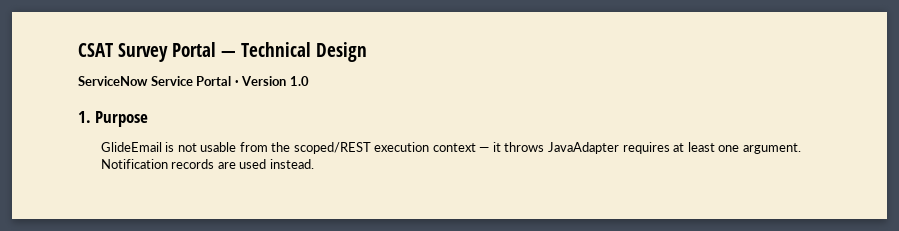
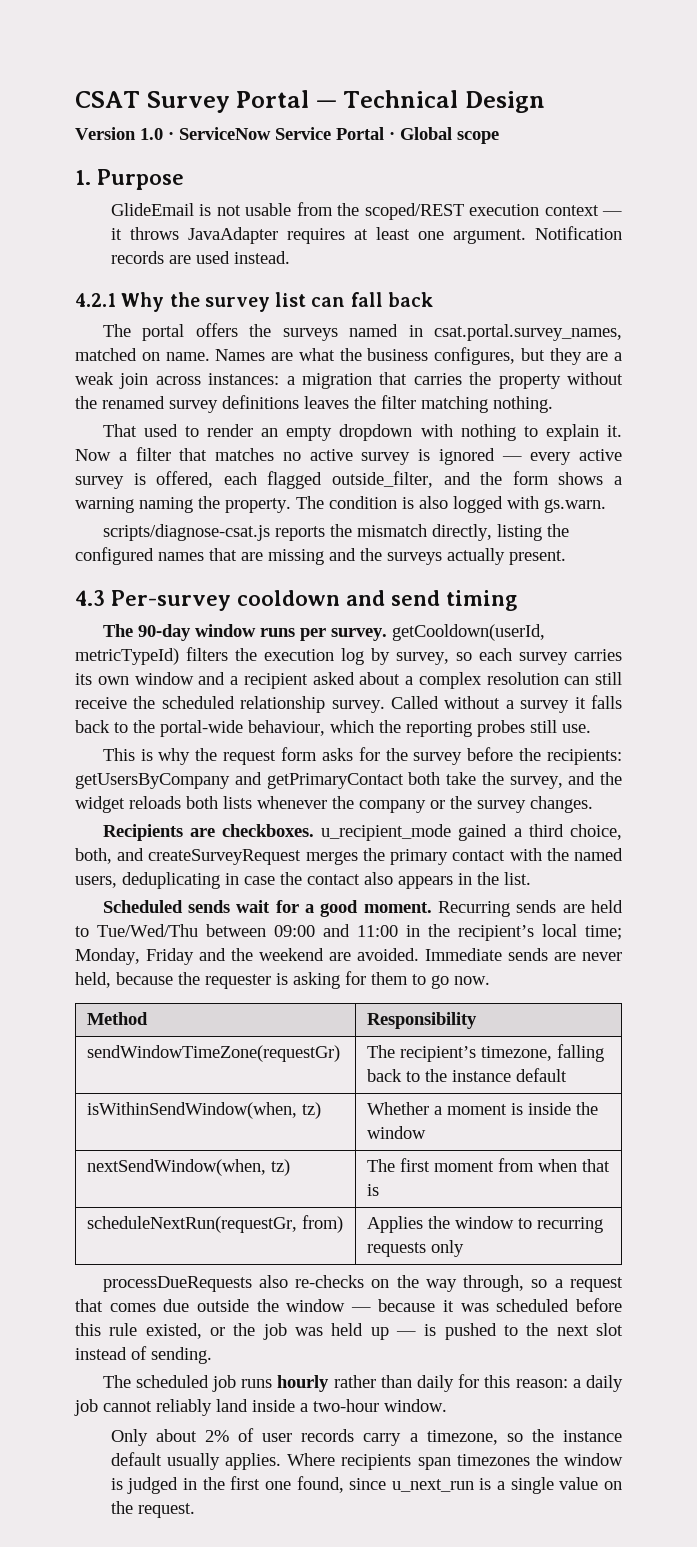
- ServiceNow Service Portal · Version 1.0
+ Version 1.0 · ServiceNow Service Portal · Global scope
+ 4.2.1 Why the survey list can fall back
+ The portal offers the surveys named in csat.portal.survey_names, matched on name. Names are what the business configures, but they are a weak join across instances: a migration that carries the property without the renamed survey definitions leaves the filter matching nothing.
+ That used to render an empty dropdown with nothing to explain it. Now a filter that matches no active survey is ignored — every active survey is offered, each flagged outside_filter, and the form shows a warning naming the property. The condition is also logged with gs.warn.
+ scripts/diagnose-csat.js reports the mismatch directly, listing the configured names that are missing and the surveys actually present.
+ 4.3 Per-survey cooldown and send timing
+ The 90-day window runs per survey. getCooldown(userId, metricTypeId) filters the execution log by survey, so each survey carries its own window and a recipient asked about a complex resolution can still receive the scheduled relationship survey. Called without a survey it falls back to the portal-wide behaviour, which the reporting probes still use.
+ This is why the request form asks for the survey before the recipients: getUsersByCompany and getPrimaryContact both take the survey, and the widget reloads both lists whenever the company or the survey changes.
+ Recipients are checkboxes. u_recipient_mode gained a third choice, both, and createSurveyRequest merges the primary contact with the named users, deduplicating in case the contact also appears in the list.
+ Scheduled sends wait for a good moment. Recurring sends are held to Tue/Wed/Thu between 09:00 and 11:00 in the recipient’s local time; Monday, Friday and the weekend are avoided. Immediate sends are never held, because the requester is asking for them to go now.
+ Method | Responsibility
+ sendWindowTimeZone(requestGr) | The recipient’s timezone, falling back to the instance default
+ isWithinSendWindow(when, tz) | Whether a moment is inside the window
+ nextSendWindow(when, tz) | The first moment from when that is
+ scheduleNextRun(requestGr, from) | Applies the window to recurring requests only
+ processDueRequests also re-checks on the way through, so a request that comes due outside the window — because it was scheduled before this rule existed, or the job was held up — is pushed to the next slot instead of sending.
+ The scheduled job runs hourly rather than daily for this reason: a daily job cannot reliably land inside a two-hour window.
+ Only about 2% of user records carry a timezone, so the instance default usually applies. Where recipients span timezones the window is judged in the first one found, since u_next_run is a single value on the request.

